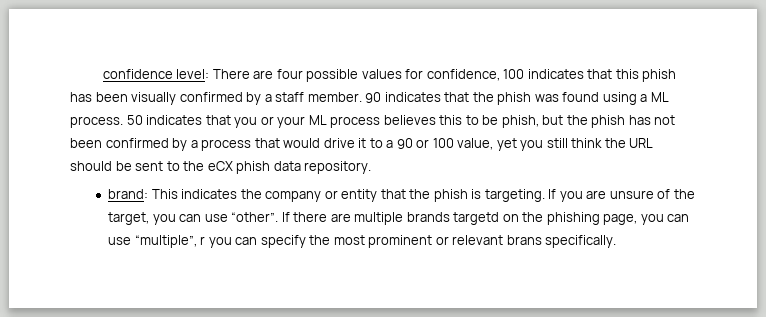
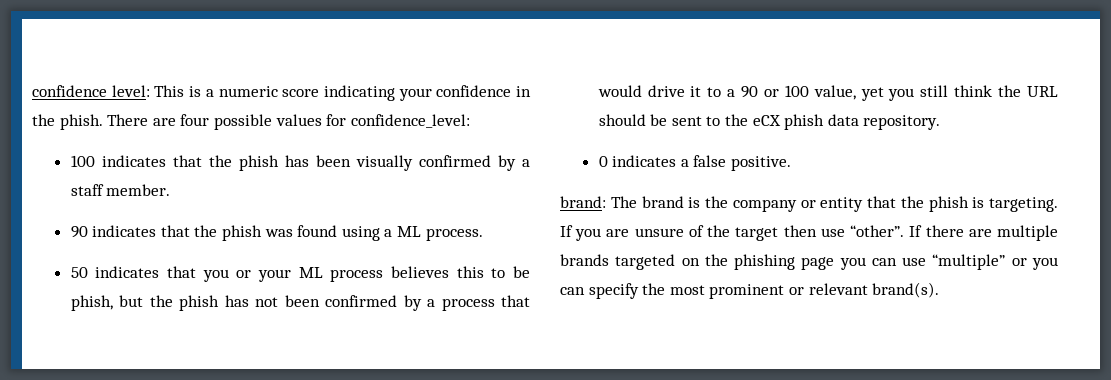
+ This is a numeric score indicating your confidence in the phish.
- There are four possible values for confidence, 100 indicates that this phish has been visually confirmed by a staff member. 90 indicates that the phish was found using a ML process. 50 indicates that you or your ML process believes this to be phish, but the phish has not been confirmed by a process that would drive it to a 90 or 100 value, yet you still think the URL should be sent to the eCX phish data repository.
+ There are four possible values for confidence_level:
+ 100 indicates that the phish has been visually confirmed by a staff member.
+ 90 indicates that the phish was found using a ML process.
+ 50 indicates that you or your ML process believes this to be phish, but the phish has not been confirmed by a process that would drive it to a 90 or 100 value, yet you still think the URL should be sent to the eCX phish data repository.
- brand: This indicates the company or entity that the phish is targeting.
+ 0 indicates a false positive.
+ brand: The brand is the company or entity that the phish is targeting.
- If you are unsure of the target, you can use “other”.
+ If you are unsure of the target then use “other”.
- If there are multiple brands targetd on the phishing page, you can use “multiple”, r you can specify the most prominent or relevant brans specifically.
+ If there are multiple brands targeted on the phishing page you can use “multiple” or you can specify the most prominent or relevant brand(s).

